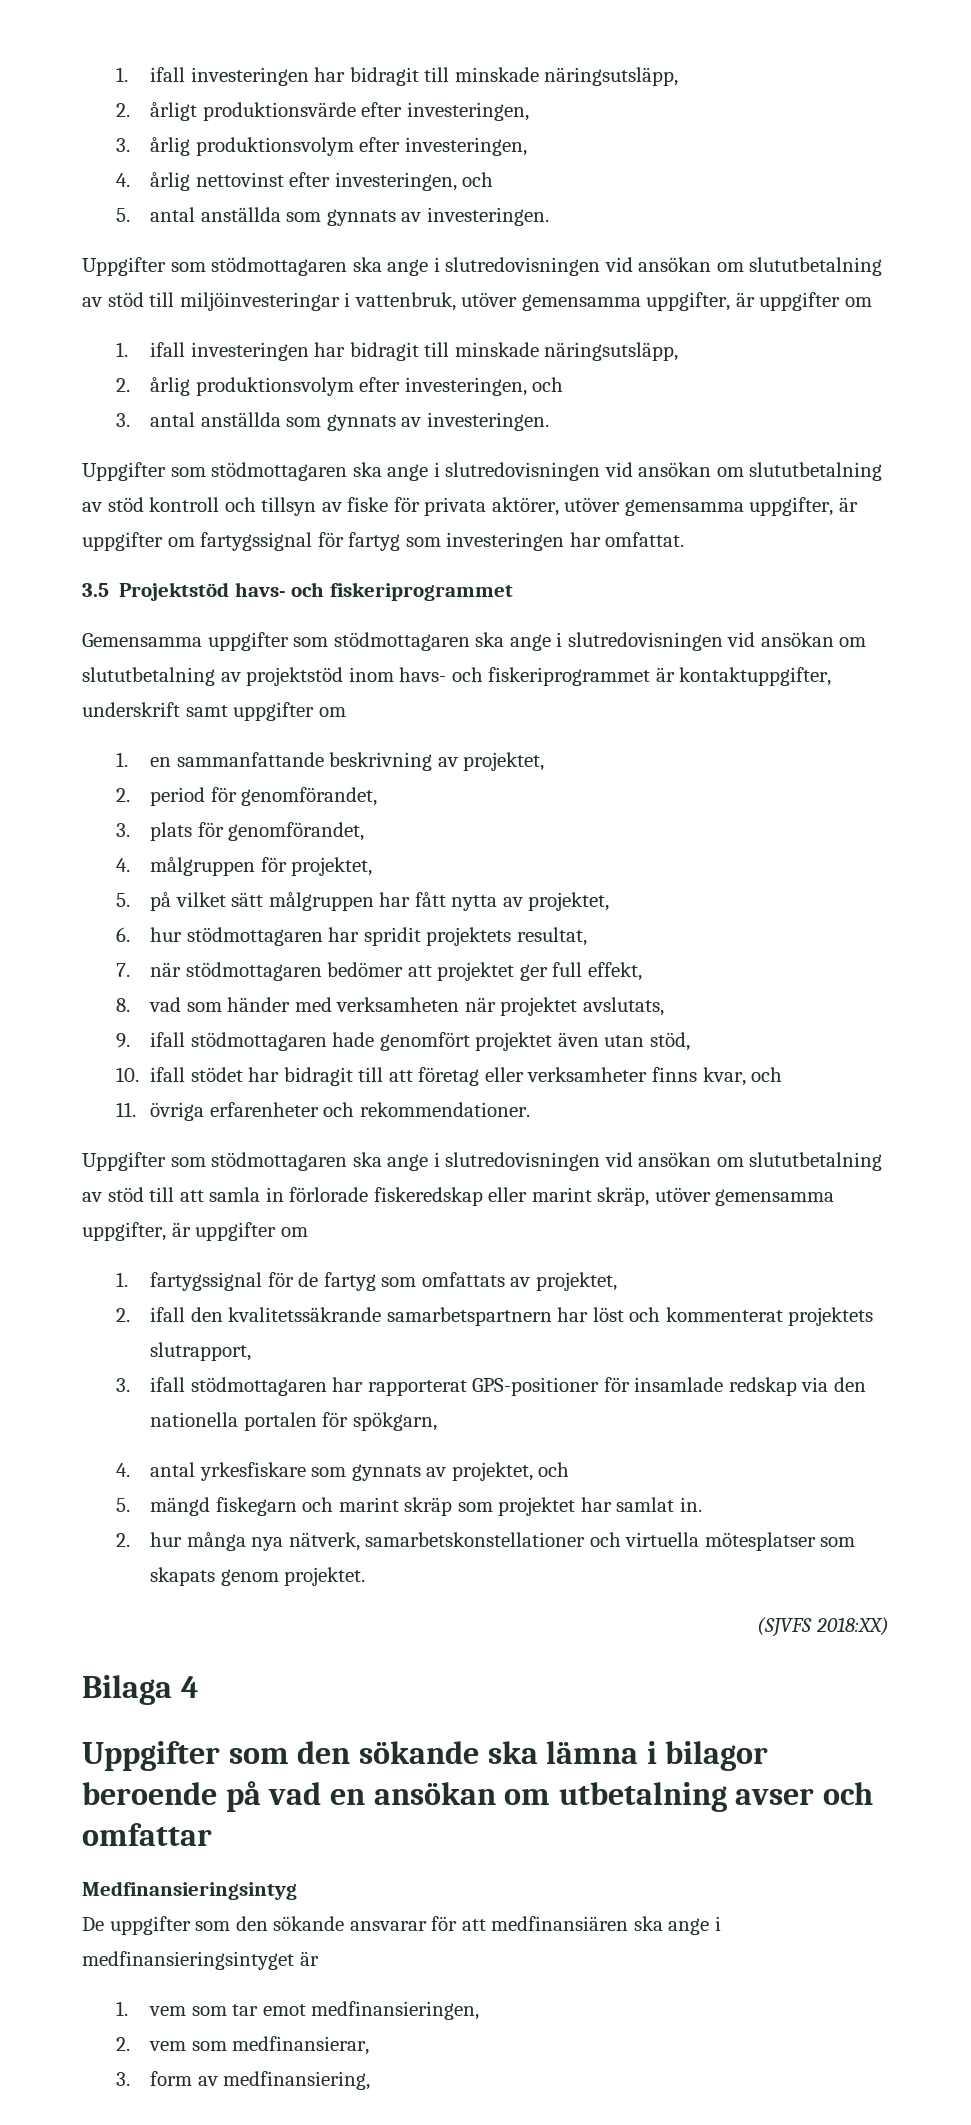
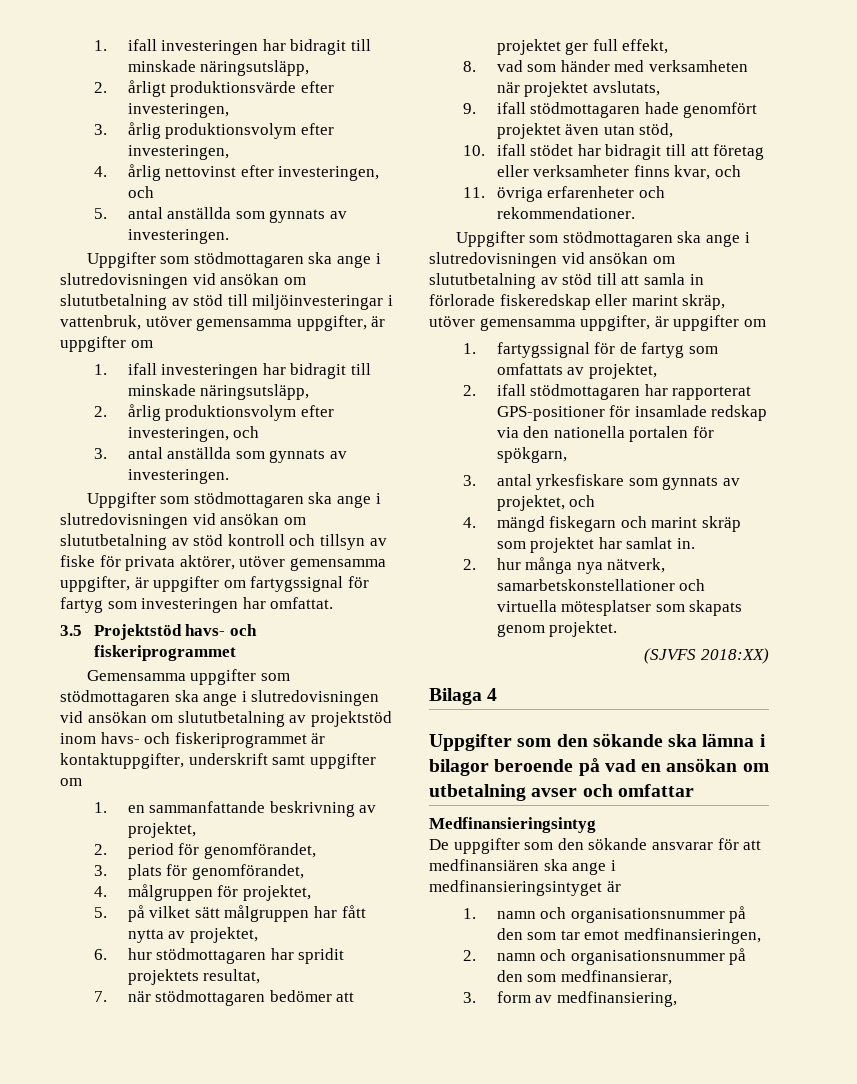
- 2. ifall den kvalitetssäkrande samarbetspartnern har löst och kommenterat projektets slutrapport,
- 3. ifall stödmottagaren har rapporterat GPS-positioner för insamlade redskap via den nationella portalen för spökgarn,
+ 2. ifall stödmottagaren har rapporterat GPS-positioner för insamlade redskap via den nationella portalen för spökgarn,
- 4. antal yrkesfiskare som gynnats av projektet, och
+ 3. antal yrkesfiskare som gynnats av projektet, och
- 5. mängd fiskegarn och marint skräp som projektet har samlat in.
+ 4. mängd fiskegarn och marint skräp som projektet har samlat in.
- 1. vem som tar emot medfinansieringen,
+ 1. namn och organisationsnummer på den som tar emot medfinansieringen,
- 2. vem som medfinansierar,
+ 2. namn och organisationsnummer på den som medfinansierar,

